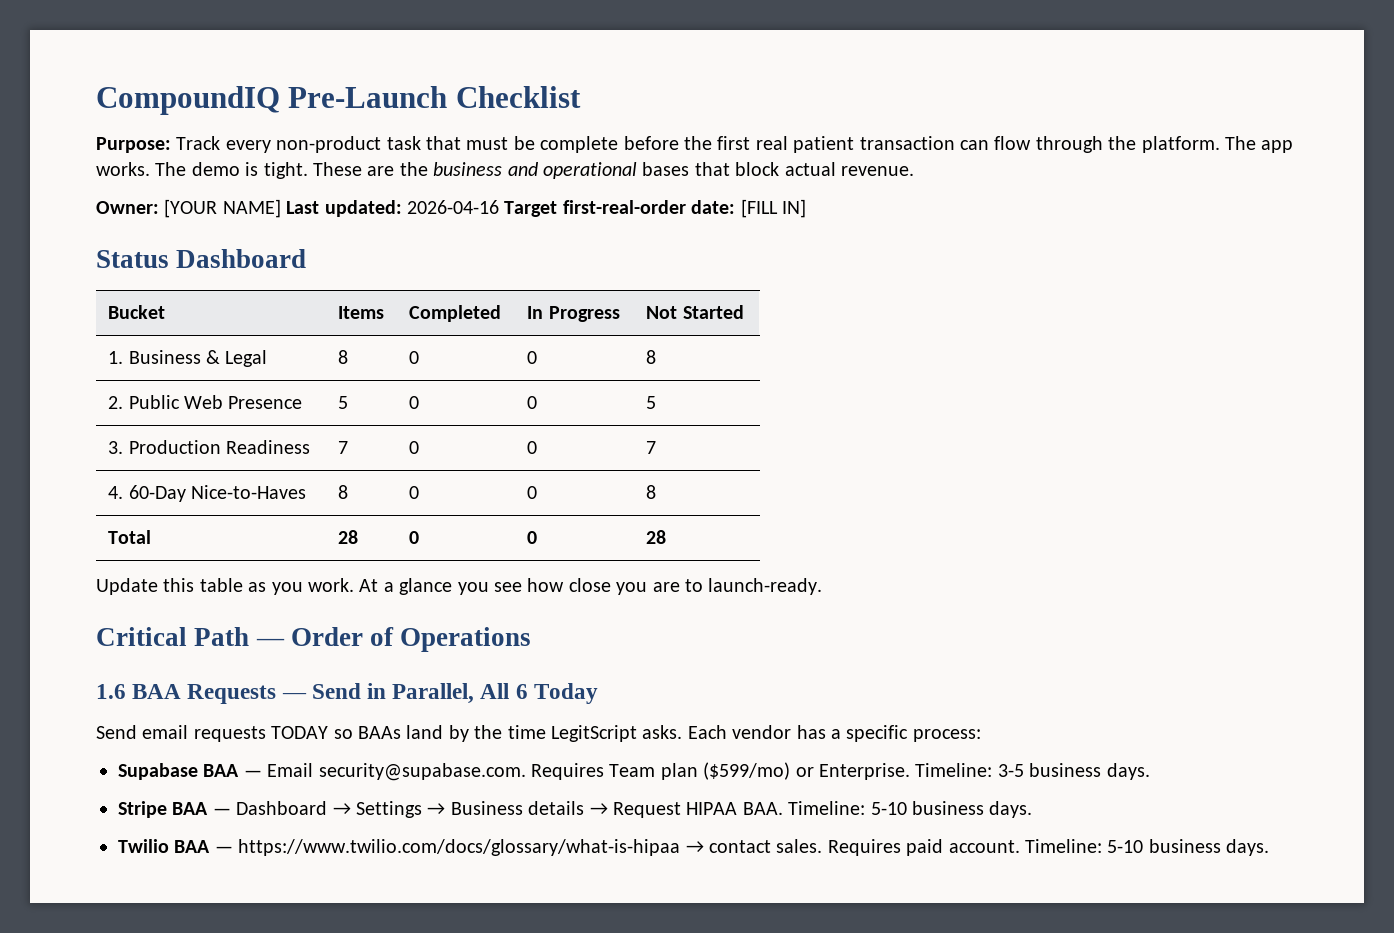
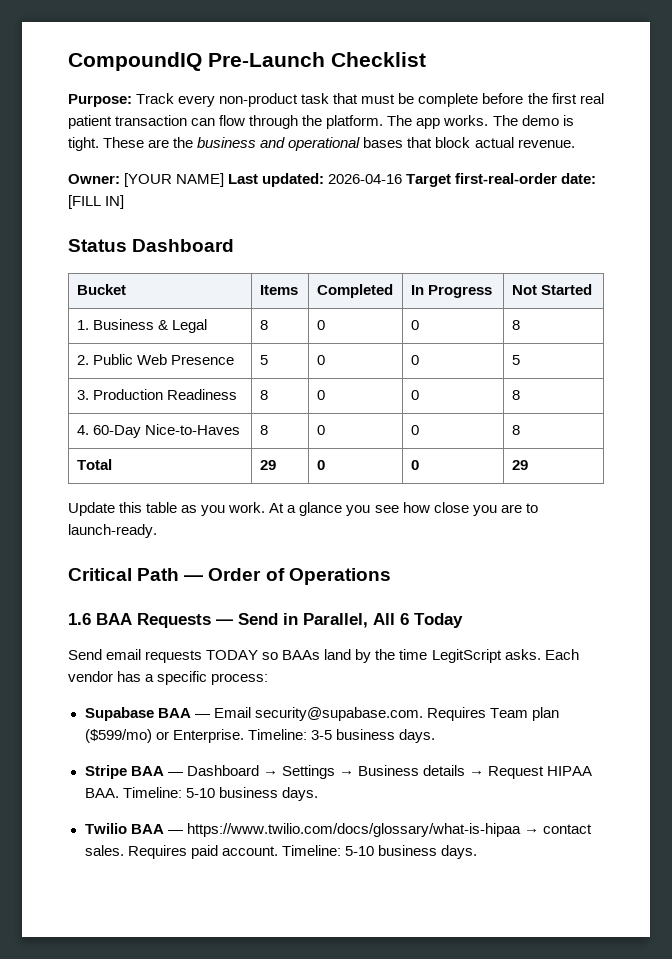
- 3. Production Readiness | 7 | 0 | 0 | 7
+ 3. Production Readiness | 8 | 0 | 0 | 8
- Total | 28 | 0 | 0 | 28
+ Total | 29 | 0 | 0 | 29

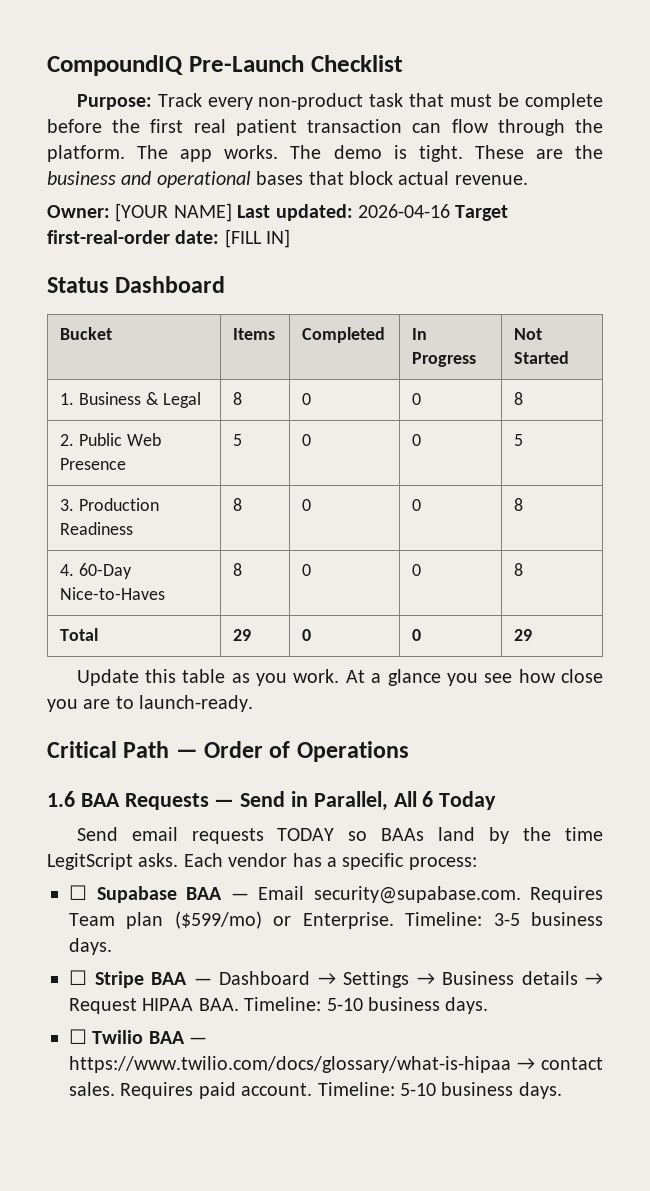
- Supabase BAA — Email security@supabase.com. Requires Team plan ($599/mo) or Enterprise.
+ ☐ Supabase BAA — Email security@supabase.com. Requires Team plan ($599/mo) or Enterprise.
- Stripe BAA — Dashboard → Settings → Business details → Request HIPAA BAA. Timeline: 5-10 business days.
+ ☐ Stripe BAA — Dashboard → Settings → Business details → Request HIPAA BAA. Timeline: 5-10 business days.
- Twilio BAA — https://www.twilio.com/docs/glossary/what-is-hipaa → contact sales.
+ ☐ Twilio BAA — https://www.twilio.com/docs/glossary/what-is-hipaa → contact sales.

